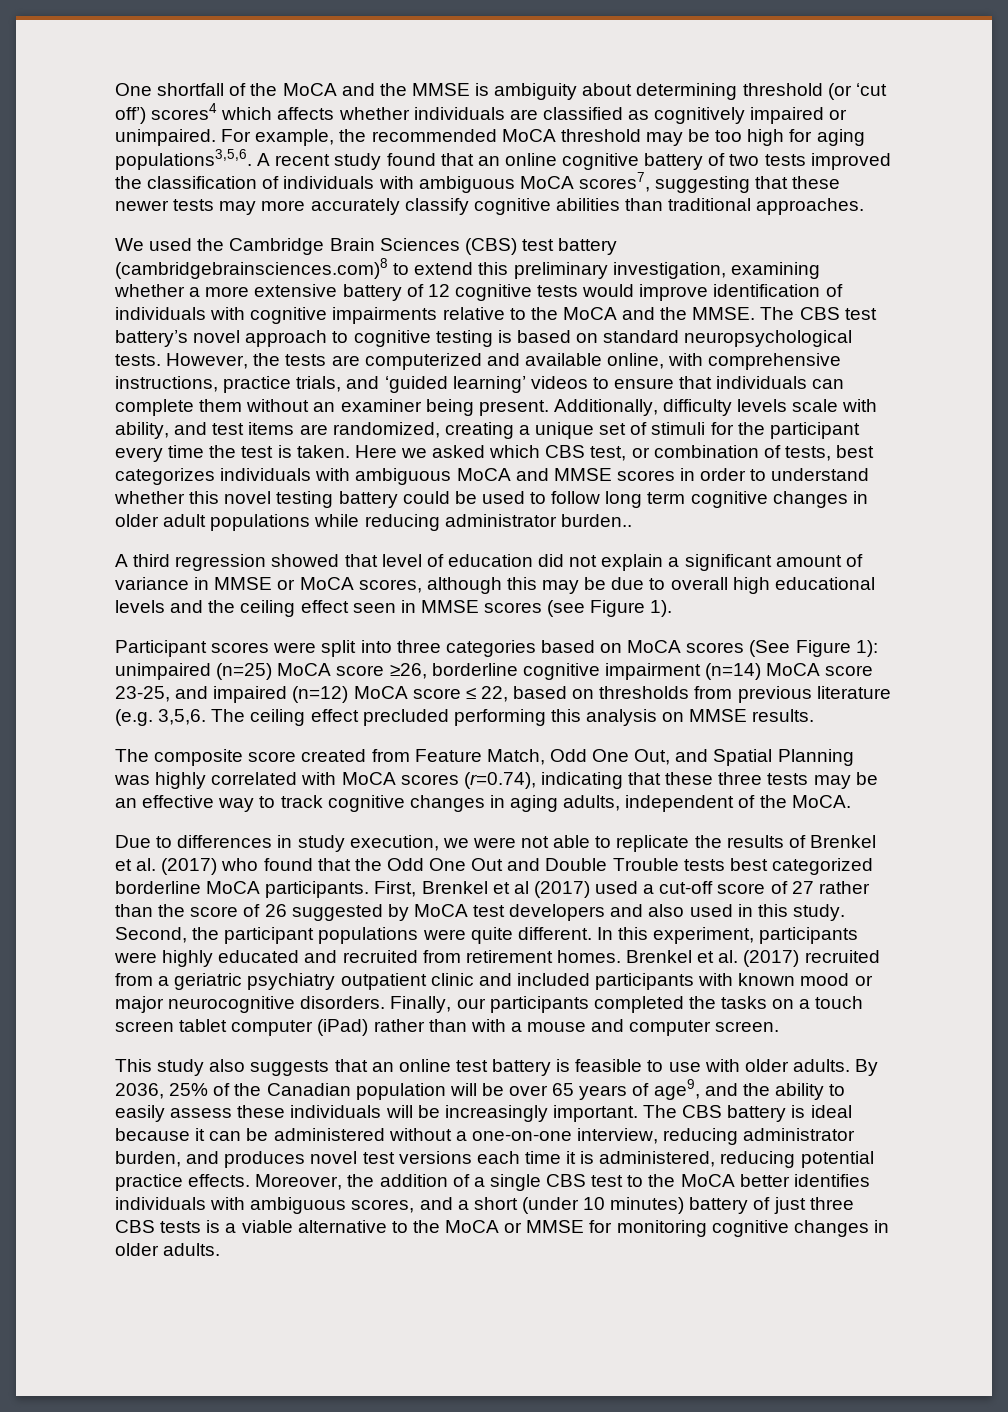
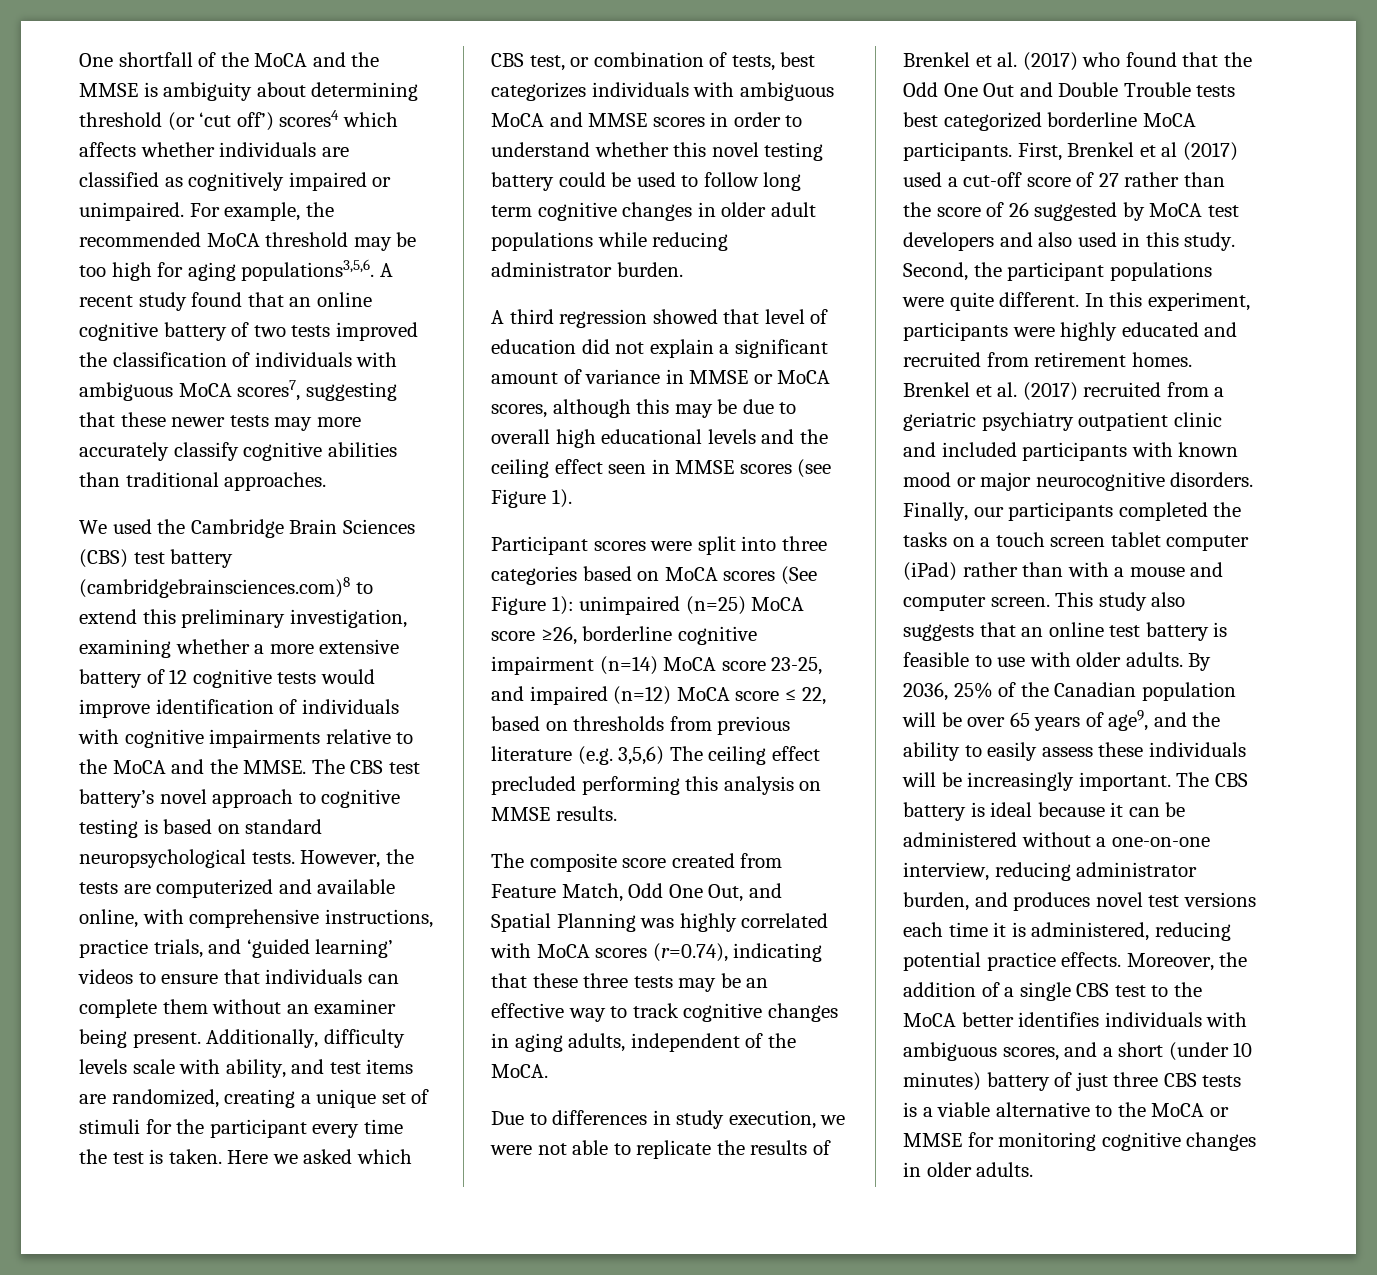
- Here we asked which CBS test, or combination of tests, best categorizes individuals with ambiguous MoCA and MMSE scores in order to understand whether this novel testing battery could be used to follow long term cognitive changes in older adult populations while reducing administrator burden..
+ Here we asked which CBS test, or combination of tests, best categorizes individuals with ambiguous MoCA and MMSE scores in order to understand whether this novel testing battery could be used to follow long term cognitive changes in older adult populations while reducing administrator burden.
- Participant scores were split into three categories based on MoCA scores (See Figure 1): unimpaired (n=25) MoCA score ≥26, borderline cognitive impairment (n=14) MoCA score 23-25, and impaired (n=12) MoCA score ≤ 22, based on thresholds from previous literature (e.g. 3,5,6. The ceiling effect precluded performing this analysis on MMSE results.
+ Participant scores were split into three categories based on MoCA scores (See Figure 1): unimpaired (n=25) MoCA score ≥26, borderline cognitive impairment (n=14) MoCA score 23-25, and impaired (n=12) MoCA score ≤ 22, based on thresholds from previous literature (e.g. 3,5,6) The ceiling effect precluded performing this analysis on MMSE results.
- Finally, our participants completed the tasks on a touch screen tablet computer (iPad) rather than with a mouse and computer screen.
- This study also suggests that an online test battery is feasible to use with older adults.
+ Finally, our participants completed the tasks on a touch screen tablet computer (iPad) rather than with a mouse and computer screen. This study also suggests that an online test battery is feasible to use with older adults.

